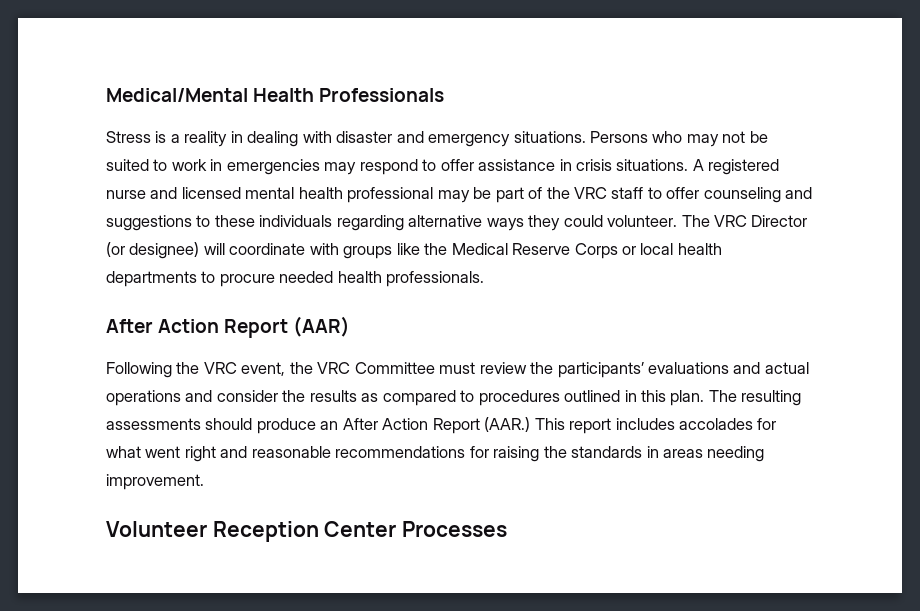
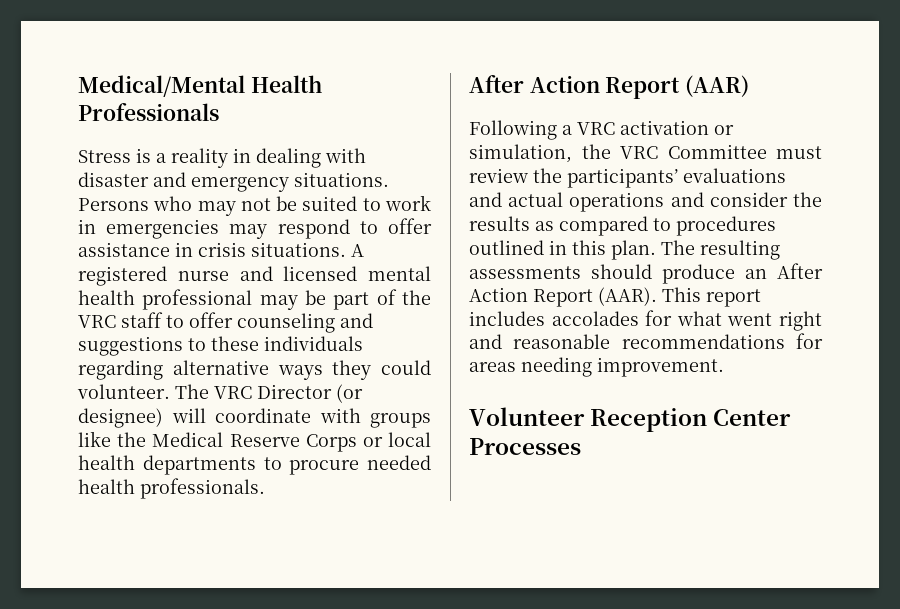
- Following the VRC event, the VRC Committee must review the participants’ evaluations and actual operations and consider the results as compared to procedures outlined in this plan.
+ Following a VRC activation or simulation, the VRC Committee must review the participants’ evaluations and actual operations and consider the results as compared to procedures outlined in this plan.
- The resulting assessments should produce an After Action Report (AAR.) This report includes accolades for what went right and reasonable recommendations for raising the standards in areas needing improvement.
+ The resulting assessments should produce an After Action Report (AAR). This report includes accolades for what went right and reasonable recommendations for areas needing improvement.

